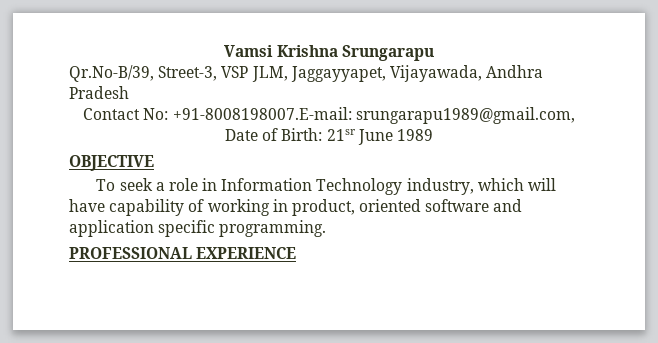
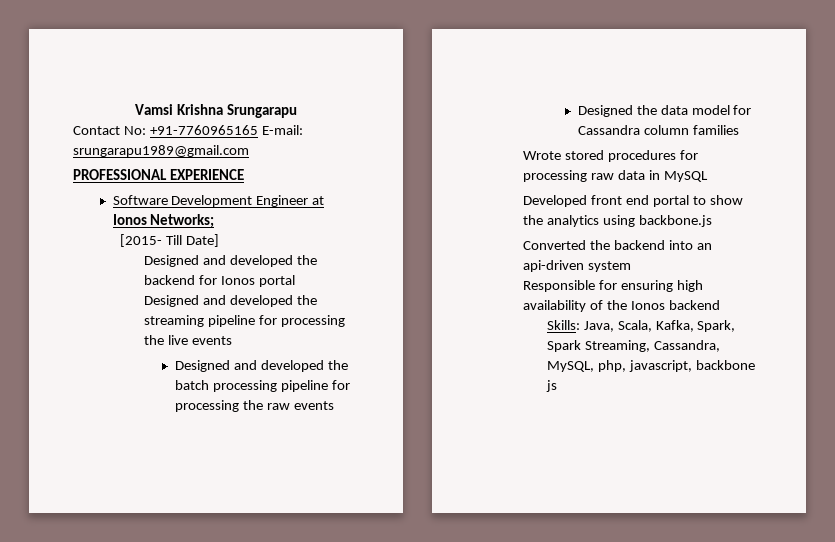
- Qr.No-B/39, Street-3, VSP JLM, Jaggayyapet, Vijayawada, Andhra Pradesh
- Contact No: +91-8008198007.E-mail: srungarapu1989@gmail.com, Date of Birth: 21sr June 1989
- OBJECTIVE
- To seek a role in Information Technology industry, which will have capability of working in product, oriented software and application specific programming.
+ Contact No: +91-7760965165 E-mail: srungarapu1989@gmail.com
  PROFESSIONAL EXPERIENCE
+ Software Development Engineer at Ionos Networks;
+ [2015- Till Date]
+ Designed and developed the backend for Ionos portal
+ Designed and developed the streaming pipeline for processing the live events
+ Designed and developed the batch processing pipeline for processing the raw events
+ Designed the data model for Cassandra column families
+ Wrote stored procedures for processing raw data in MySQL
+ Developed front end portal to show the analytics using backbone.js
+ Converted the backend into an api-driven system
+ Responsible for ensuring high availability of the Ionos backend
+ Skills: Java, Scala, Kafka, Spark, Spark Streaming, Cassandra, MySQL, php, javascript, backbone js

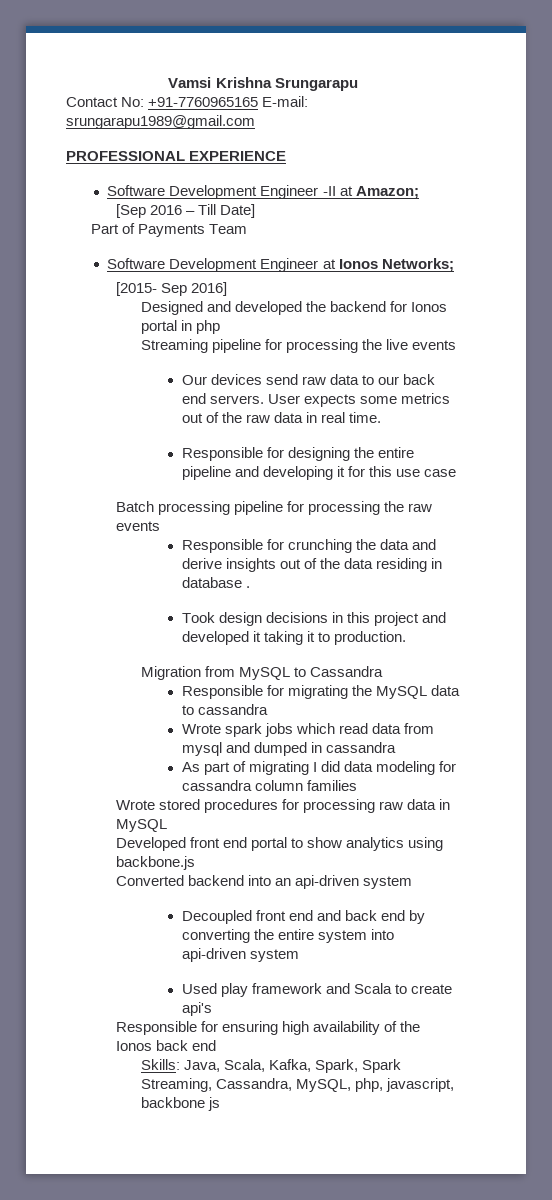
+ Software Development Engineer -II at Amazon;
+ [Sep 2016 – Till Date]
+ Part of Payments Team
- [2015- Till Date]
+ [2015- Sep 2016]
- Designed and developed the backend for Ionos portal
- Designed and developed the streaming pipeline for processing the live events
+ Designed and developed the backend for Ionos portal in php
+ Streaming pipeline for processing the live events
- Designed and developed the batch processing pipeline for processing the raw events
+ Our devices send raw data to our back end servers. User expects some metrics out of the raw data in real time.
+ Responsible for designing the entire pipeline and developing it for this use case
+ Batch processing pipeline for processing the raw events
- Designed the data model for Cassandra column families
+ Responsible for crunching the data and derive insights out of the data residing in database .
+ Took design decisions in this project and developed it taking it to production.
+ Migration from MySQL to Cassandra
+ Responsible for migrating the MySQL data to cassandra
+ Wrote spark jobs which read data from mysql and dumped in cassandra
+ As part of migrating I did data modeling for cassandra column families
- Developed front end portal to show the analytics using backbone.js
+ Developed front end portal to show analytics using backbone.js
- Converted the backend into an api-driven system
+ Converted backend into an api-driven system
+ Decoupled front end and back end by converting the entire system into api-driven system
+ Used play framework and Scala to create api's
- Responsible for ensuring high availability of the Ionos backend
+ Responsible for ensuring high availability of the Ionos back end

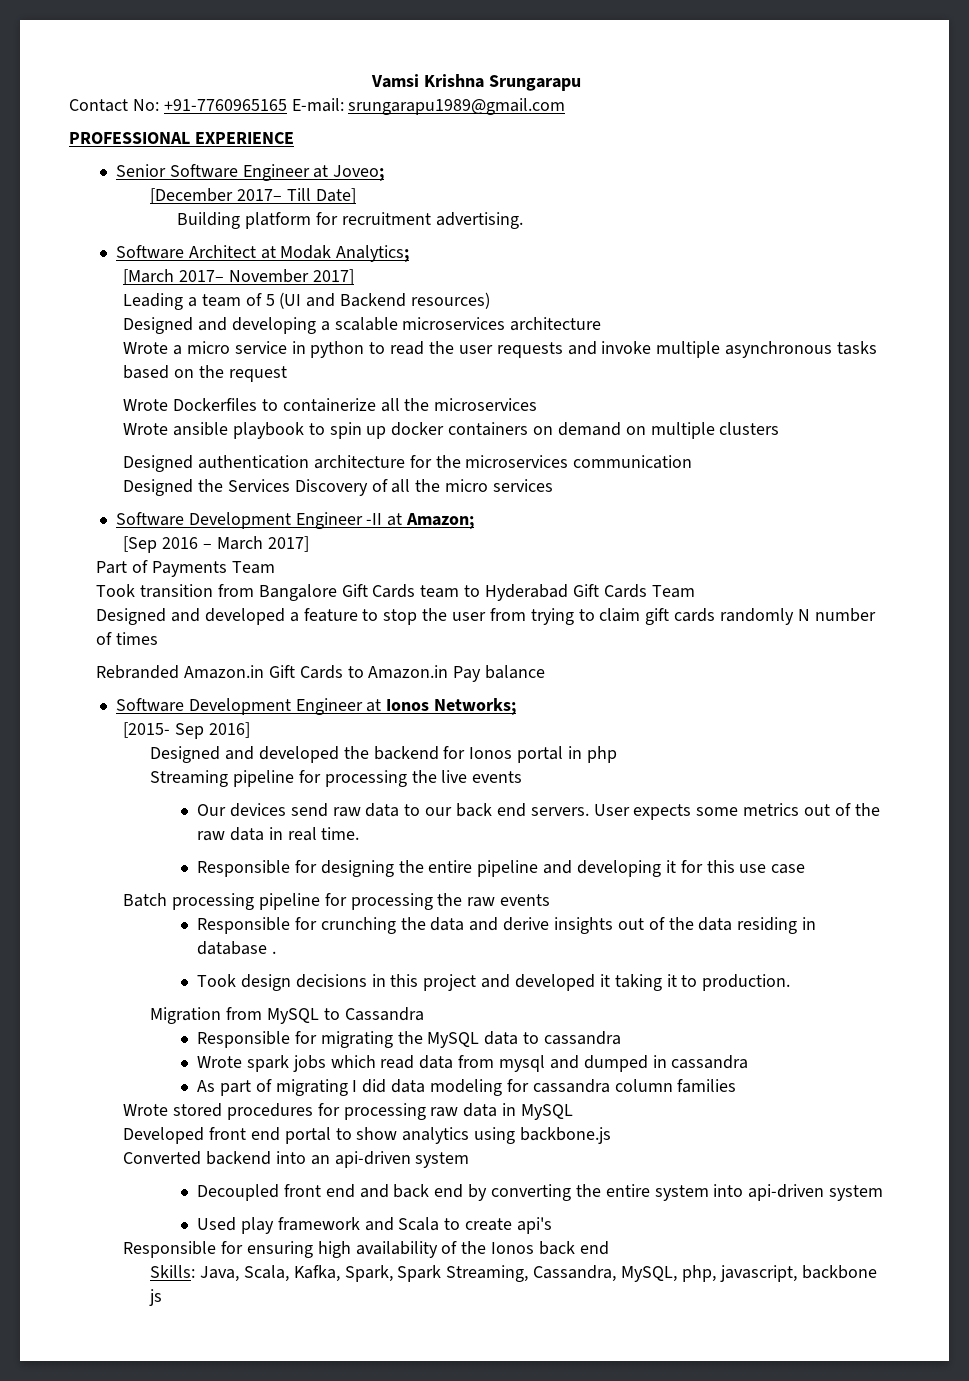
+ Senior Software Engineer at Joveo;
+ [December 2017– Till Date]
+ Building platform for recruitment advertising.
+ Software Architect at Modak Analytics;
+ [March 2017– November 2017]
+ Leading a team of 5 (UI and Backend resources)
+ Designed and developing a scalable microservices architecture
+ Wrote a micro service in python to read the user requests and invoke multiple asynchronous tasks based on the request
+ Wrote Dockerfiles to containerize all the microservices
+ Wrote ansible playbook to spin up docker containers on demand on multiple clusters
+ Designed authentication architecture for the microservices communication
+ Designed the Services Discovery of all the micro services
- [Sep 2016 – Till Date]
+ [Sep 2016 – March 2017]
+ Took transition from Bangalore Gift Cards team to Hyderabad Gift Cards Team
+ Designed and developed a feature to stop the user from trying to claim gift cards randomly N number of times
+ Rebranded Amazon.in Gift Cards to Amazon.in Pay balance

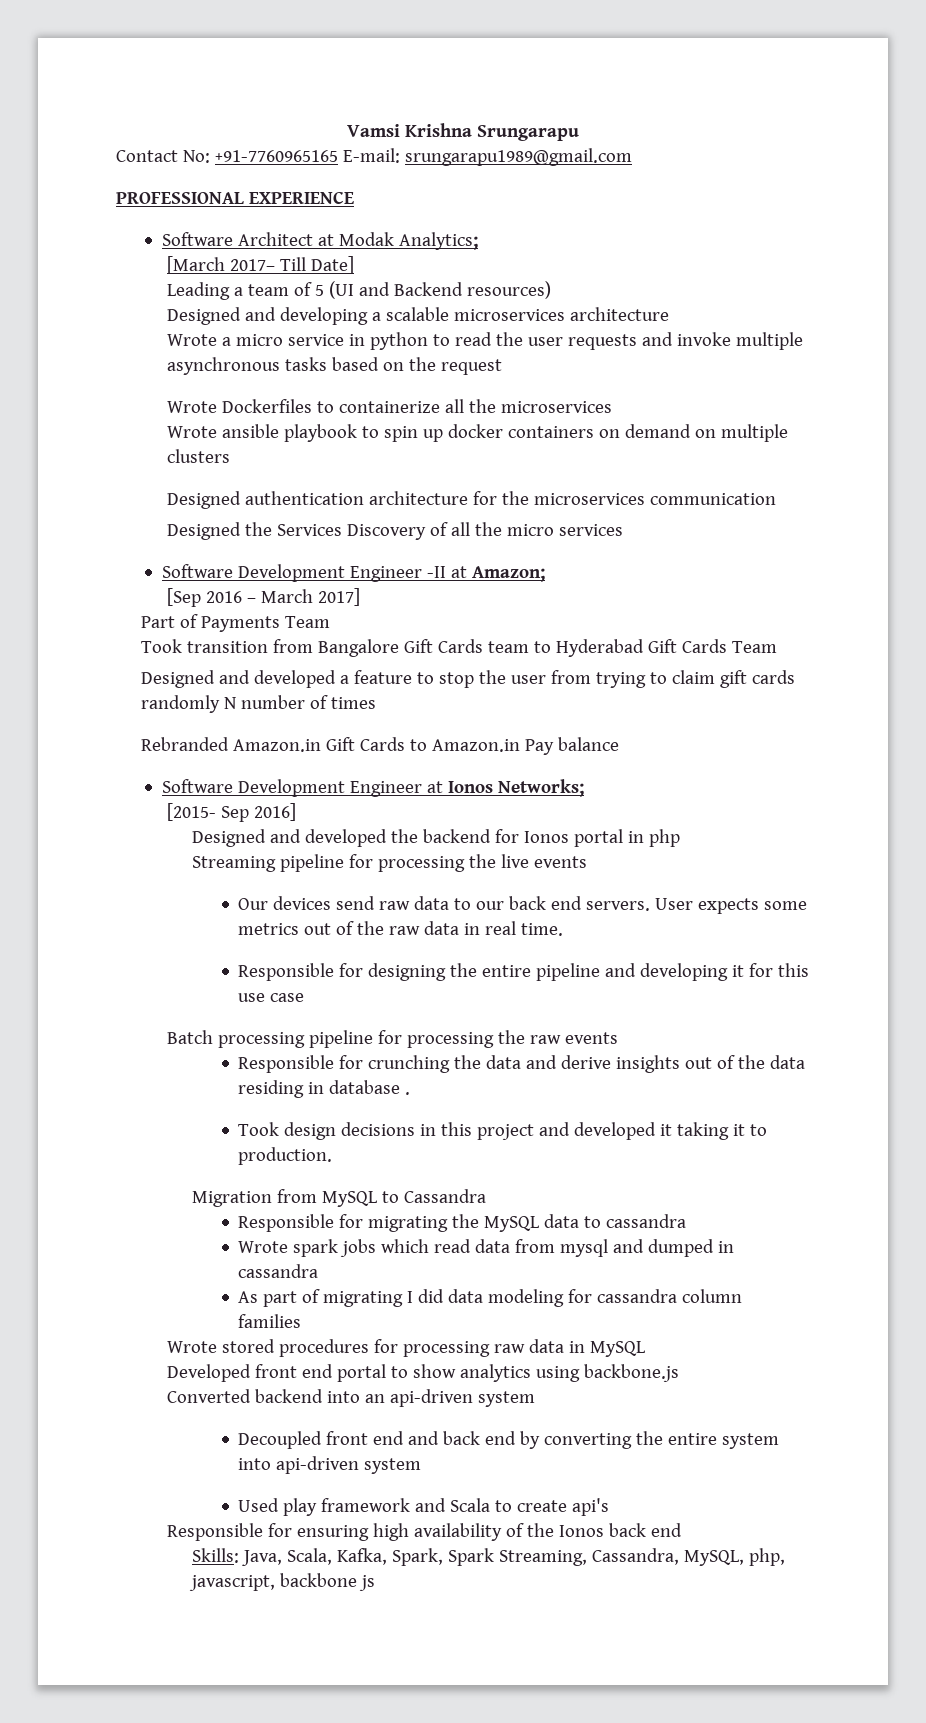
- Senior Software Engineer at Joveo;
- [December 2017– Till Date]
- Building platform for recruitment advertising.
- [March 2017– November 2017]
+ [March 2017– Till Date]

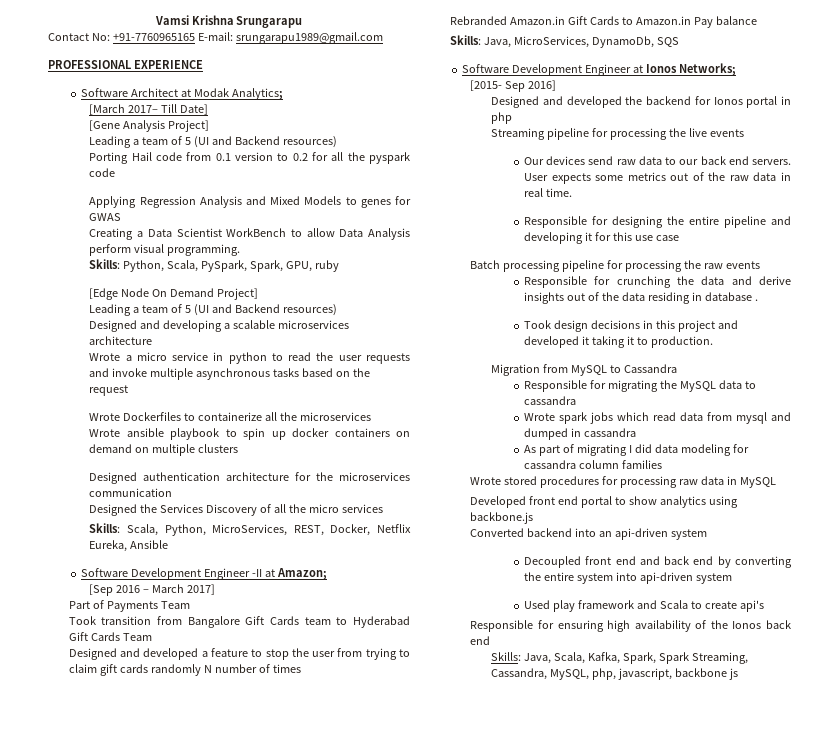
+ [Gene Analysis Project]
+ Leading a team of 5 (UI and Backend resources)
+ Porting Hail code from 0.1 version to 0.2 for all the pyspark code
+ Applying Regression Analysis and Mixed Models to genes for GWAS
+ Creating a Data Scientist WorkBench to allow Data Analysis perform visual programming.
+ Skills: Python, Scala, PySpark, Spark, GPU, ruby
+ [Edge Node On Demand Project]
+ Skills: Scala, Python, MicroServices, REST, Docker, Netflix Eureka, Ansible
+ Skills: Java, MicroServices, DynamoDb, SQS

